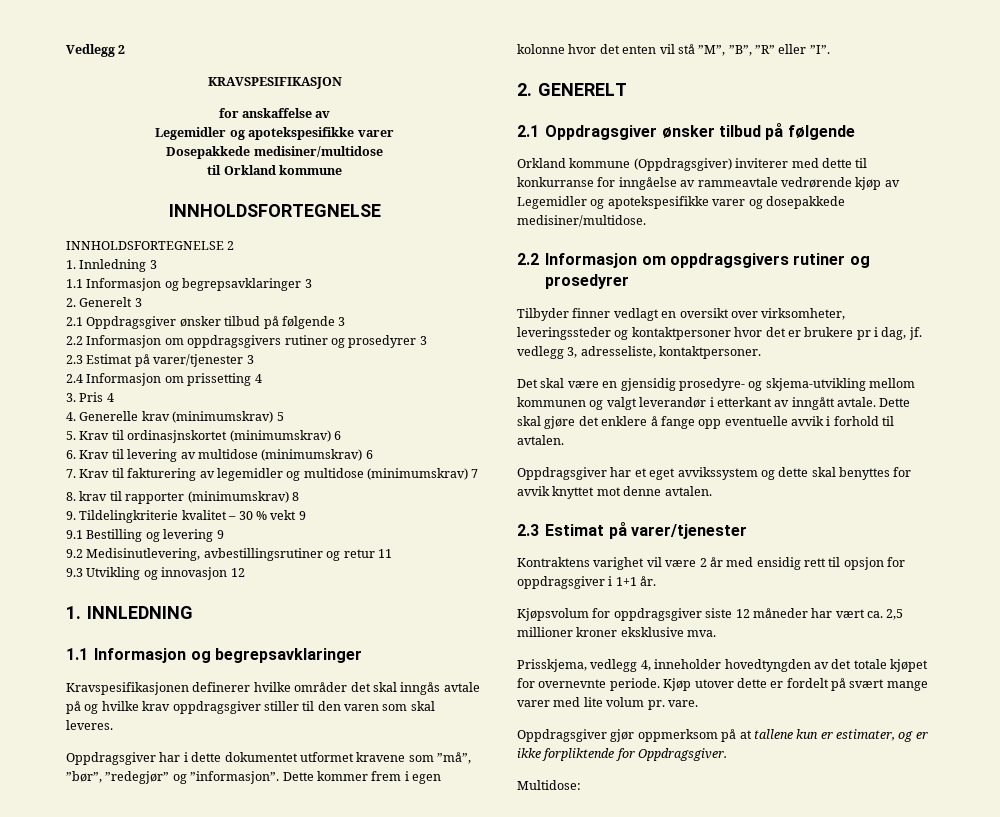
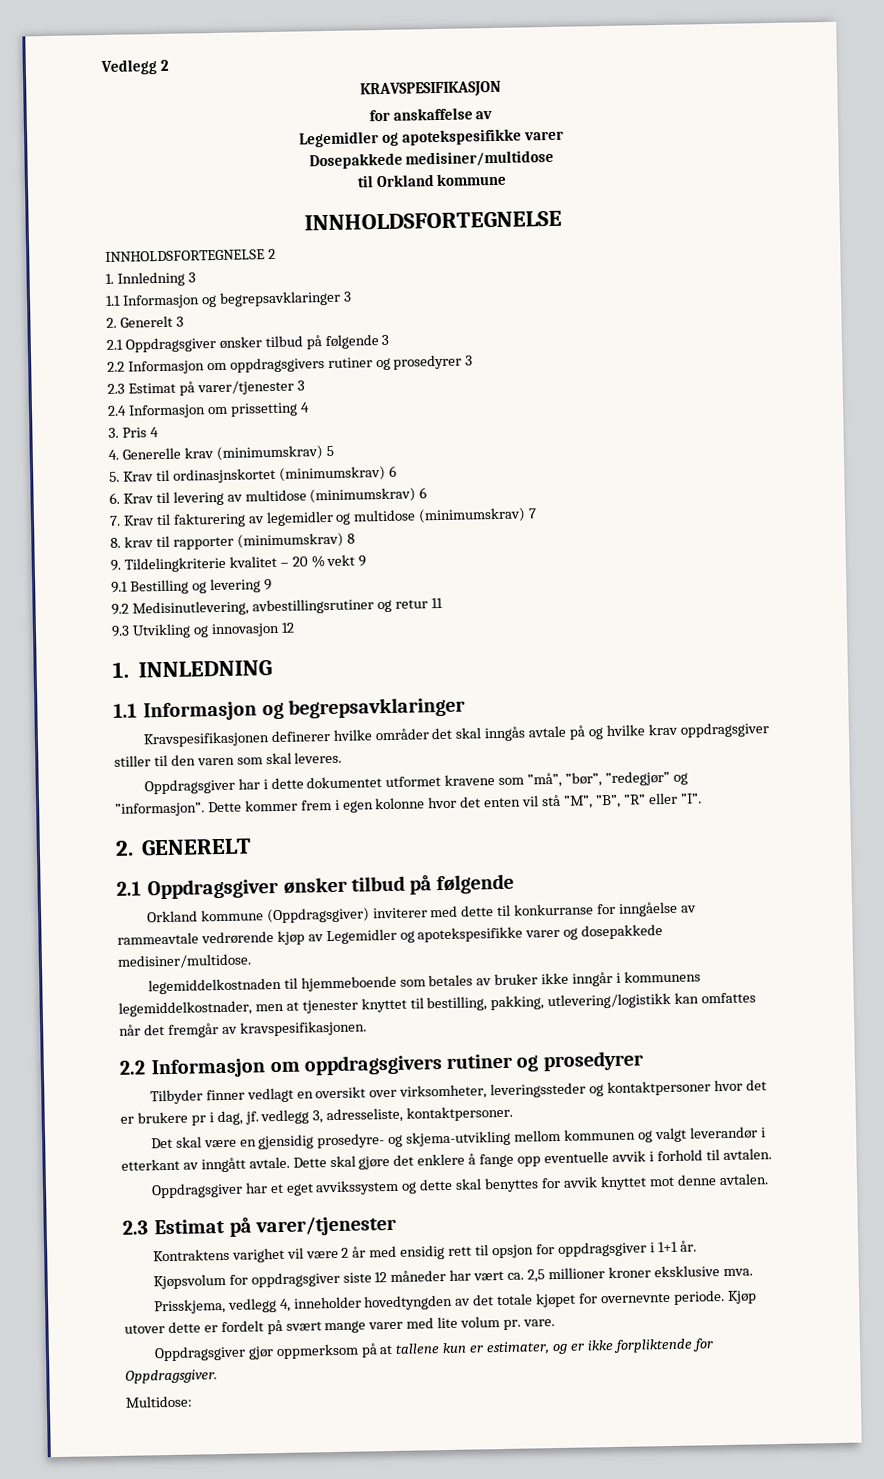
- 9. Tildelingkriterie kvalitet – 30 % vekt 9
+ 9. Tildelingkriterie kvalitet – 20 % vekt 9
+ legemiddelkostnaden til hjemmeboende som betales av bruker ikke inngår i kommunens legemiddelkostnader, men at tjenester knyttet til bestilling, pakking, utlevering/logistikk kan omfattes når det fremgår av kravspesifikasjonen.

